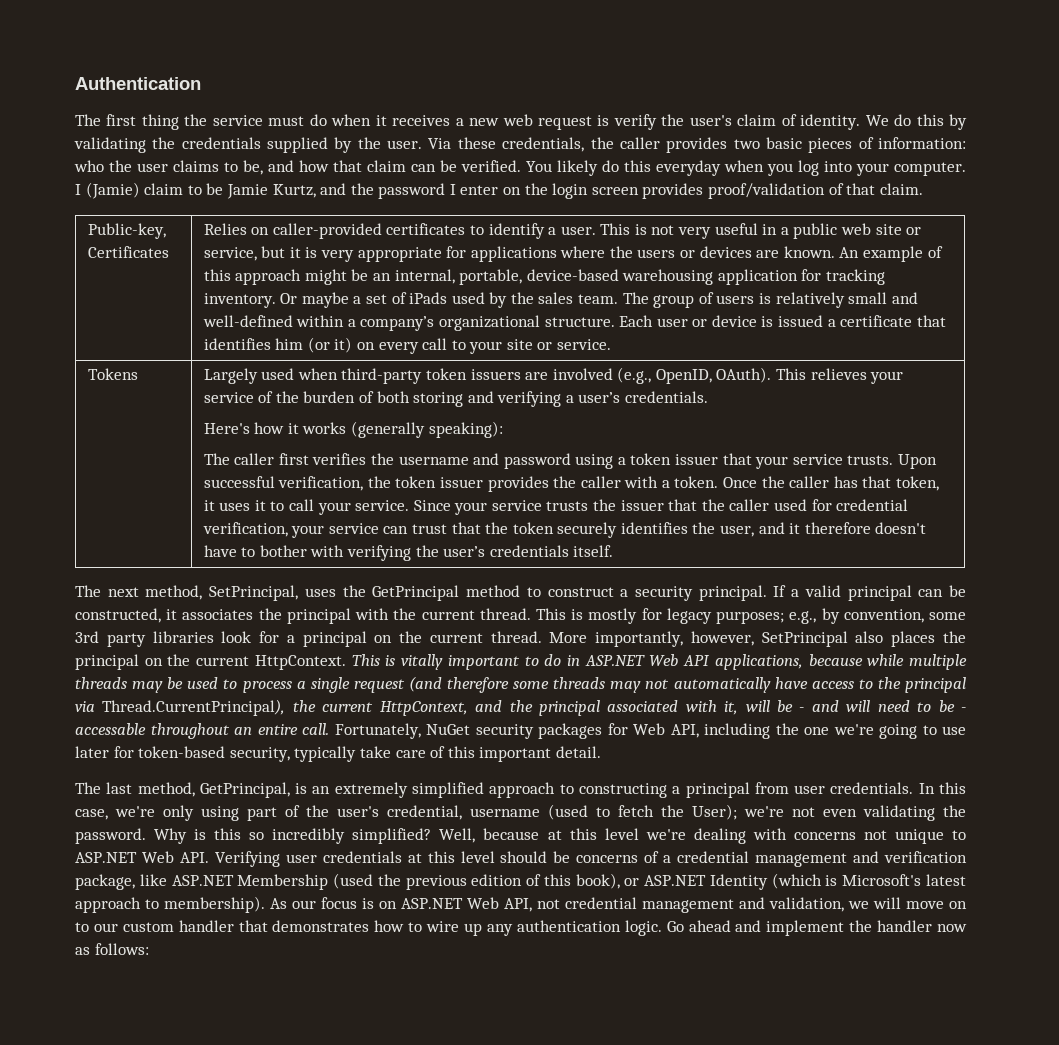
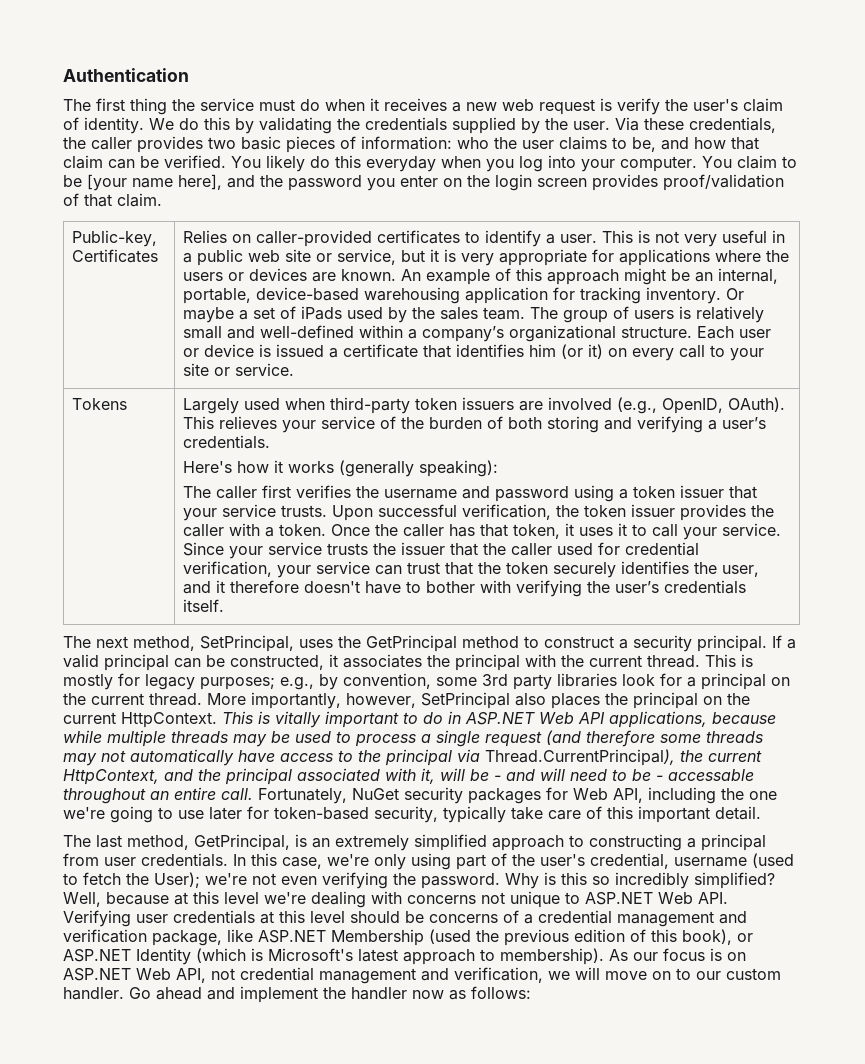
- I (Jamie) claim to be Jamie Kurtz, and the password I enter on the login screen provides proof/validation of that claim.
+ You claim to be [your name here], and the password you enter on the login screen provides proof/validation of that claim.
- In this case, we're only using part of the user's credential, username (used to fetch the User); we're not even validating the password.
+ In this case, we're only using part of the user's credential, username (used to fetch the User); we're not even verifying the password.
- As our focus is on ASP.NET Web API, not credential management and validation, we will move on to our custom handler that demonstrates how to wire up any authentication logic.
+ As our focus is on ASP.NET Web API, not credential management and verification, we will move on to our custom handler.

